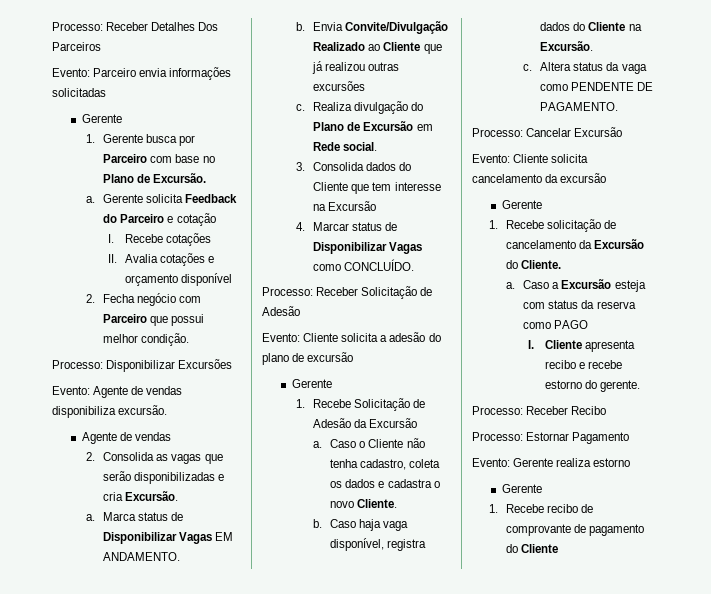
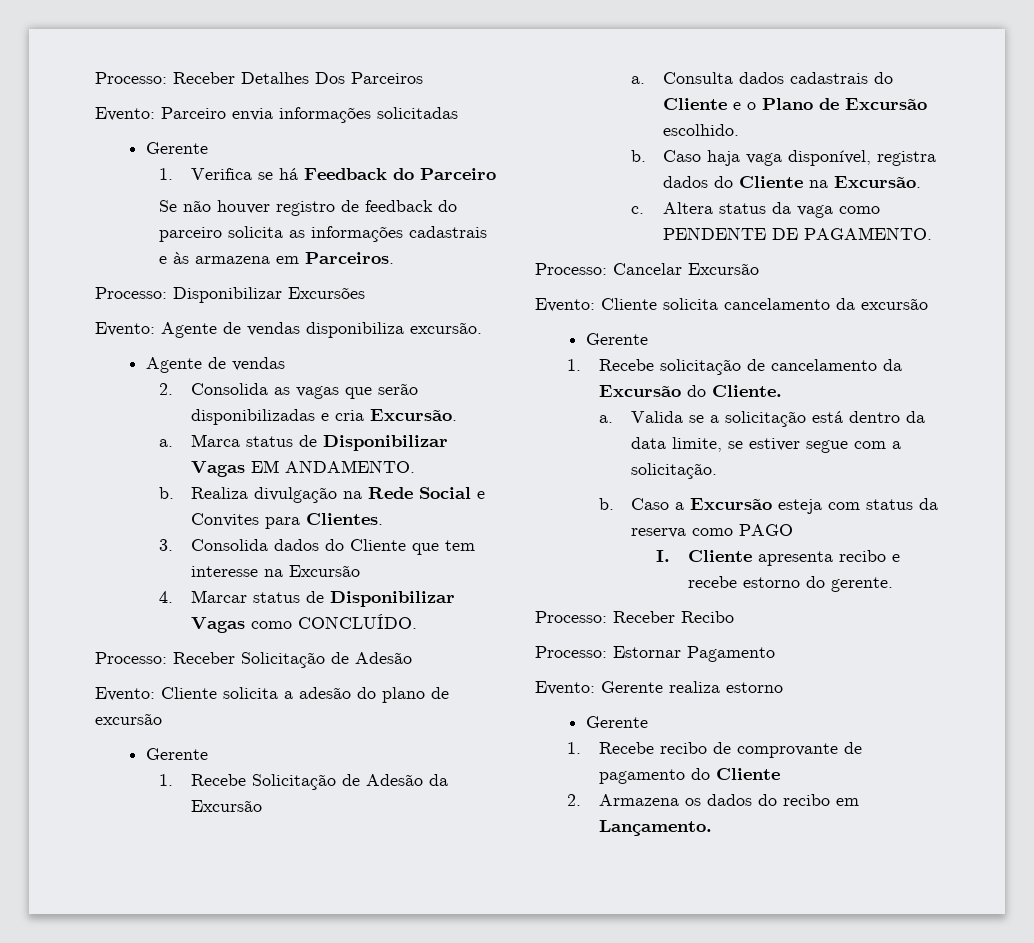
- 1. Gerente busca por Parceiro com base no Plano de Excursão.
- a. Gerente solicita Feedback do Parceiro e cotação
- I. Recebe cotações
- II. Avalia cotações e orçamento disponível
- 2. Fecha negócio com Parceiro que possui melhor condição.
+ 1. Verifica se há Feedback do Parceiro
+ Se não houver registro de feedback do parceiro solicita as informações cadastrais e às armazena em Parceiros.
- Envia Convite/Divulgação Realizado ao Cliente que já realizou outras excursões
- c. Realiza divulgação do Plano de Excursão em Rede social.
+ Realiza divulgação na Rede Social e Convites para Clientes.
- Caso o Cliente não tenha cadastro, coleta os dados e cadastra o novo Cliente.
+ Consulta dados cadastrais do Cliente e o Plano de Excursão escolhido.
+ Valida se a solicitação está dentro da data limite, se estiver segue com a solicitação.
+ b.
+ 2. Armazena os dados do recibo em Lançamento.

